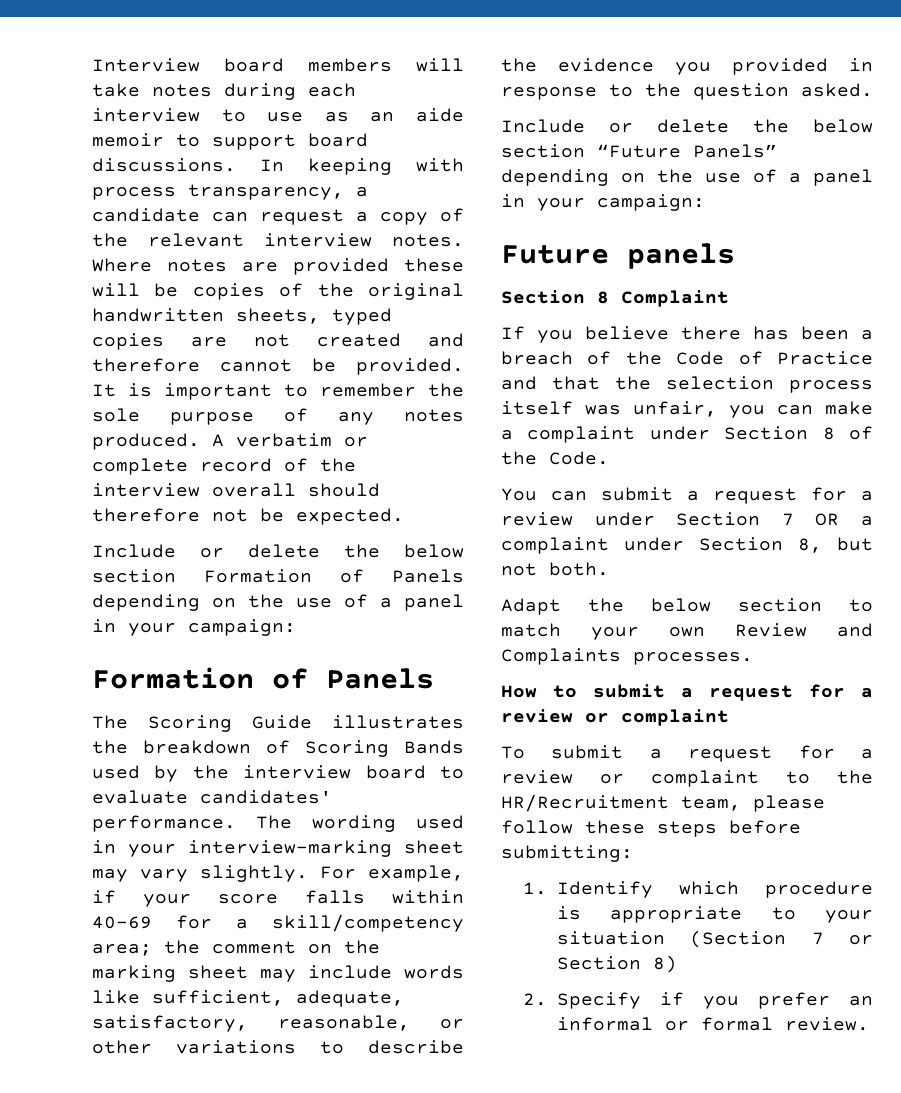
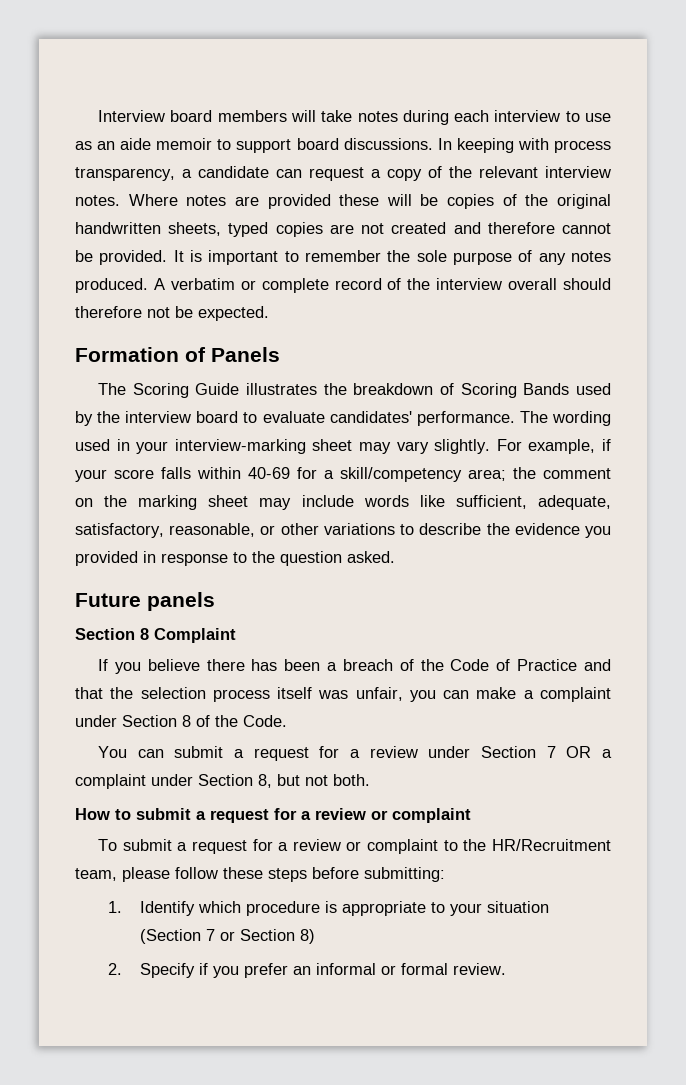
- Include or delete the below section Formation of Panels depending on the use of a panel in your campaign:
- Include or delete the below section “Future Panels” depending on the use of a panel in your campaign:
- Adapt the below section to match your own Review and Complaints processes.

